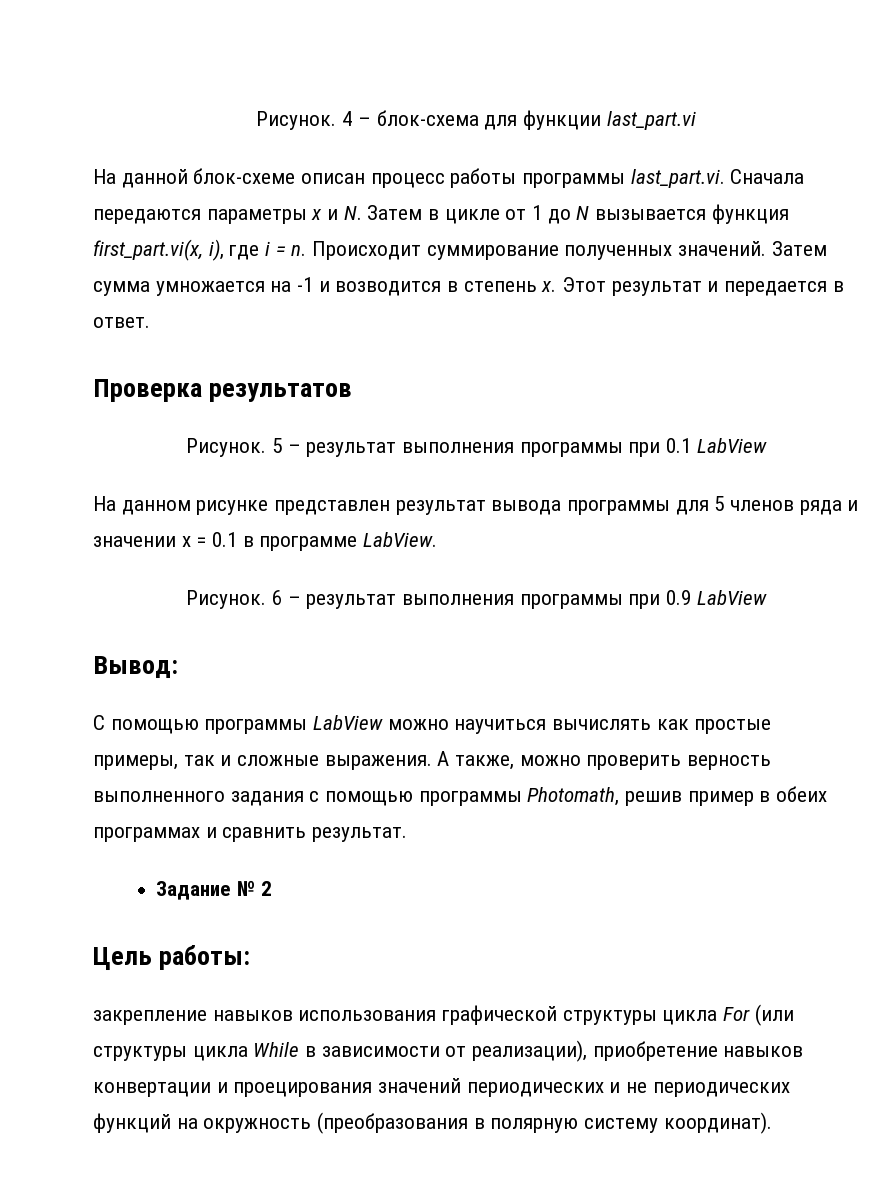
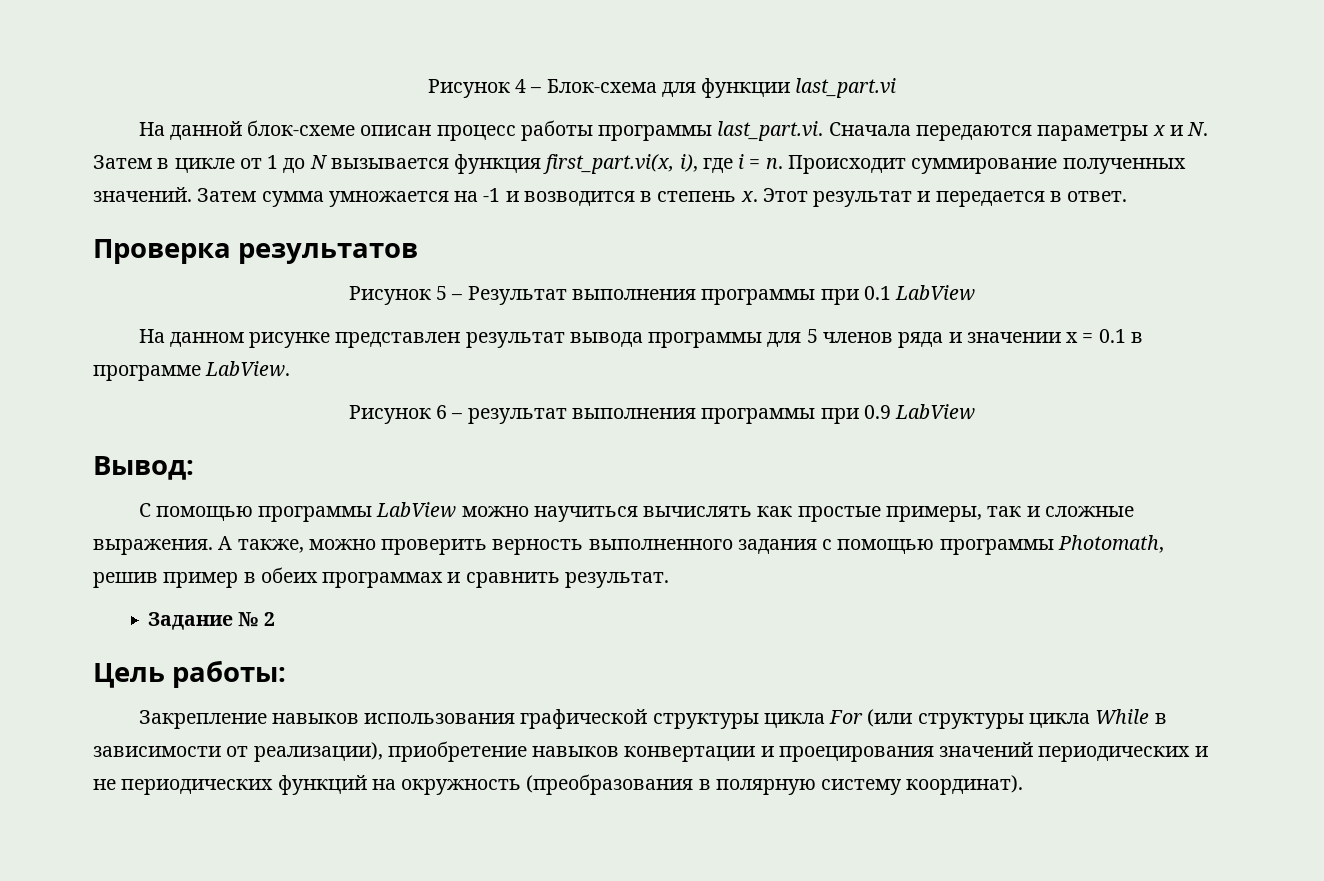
- Рисунок. 4 – блок-схема для функции last_part.vi
+ Рисунок 4 – Блок-схема для функции last_part.vi
- Рисунок. 5 – результат выполнения программы при 0.1 LabView
+ Рисунок 5 – Результат выполнения программы при 0.1 LabView
- Рисунок. 6 – результат выполнения программы при 0.9 LabView
+ Рисунок 6 – результат выполнения программы при 0.9 LabView
- закрепление навыков использования графической структуры цикла For (или структуры цикла While в зависимости от реализации), приобретение навыков конвертации и проецирования значений периодических и не периодических функций на окружность (преобразования в полярную систему координат).
+ Закрепление навыков использования графической структуры цикла For (или структуры цикла While в зависимости от реализации), приобретение навыков конвертации и проецирования значений периодических и не периодических функций на окружность (преобразования в полярную систему координат).

